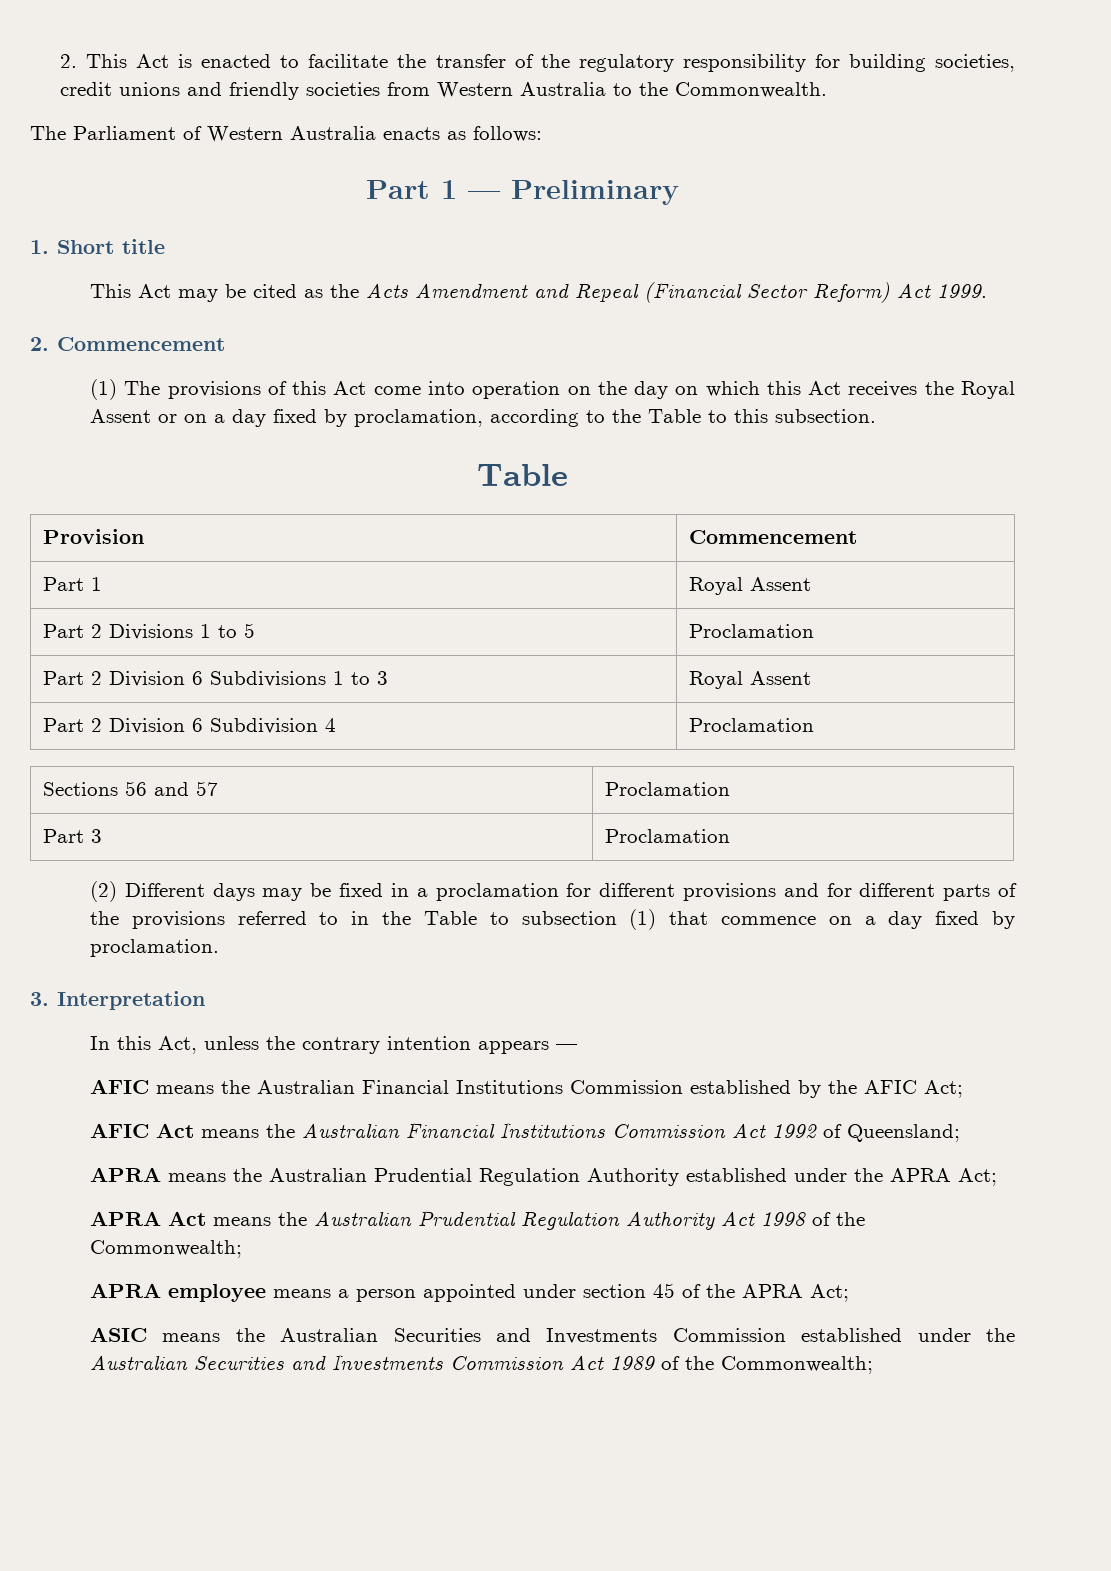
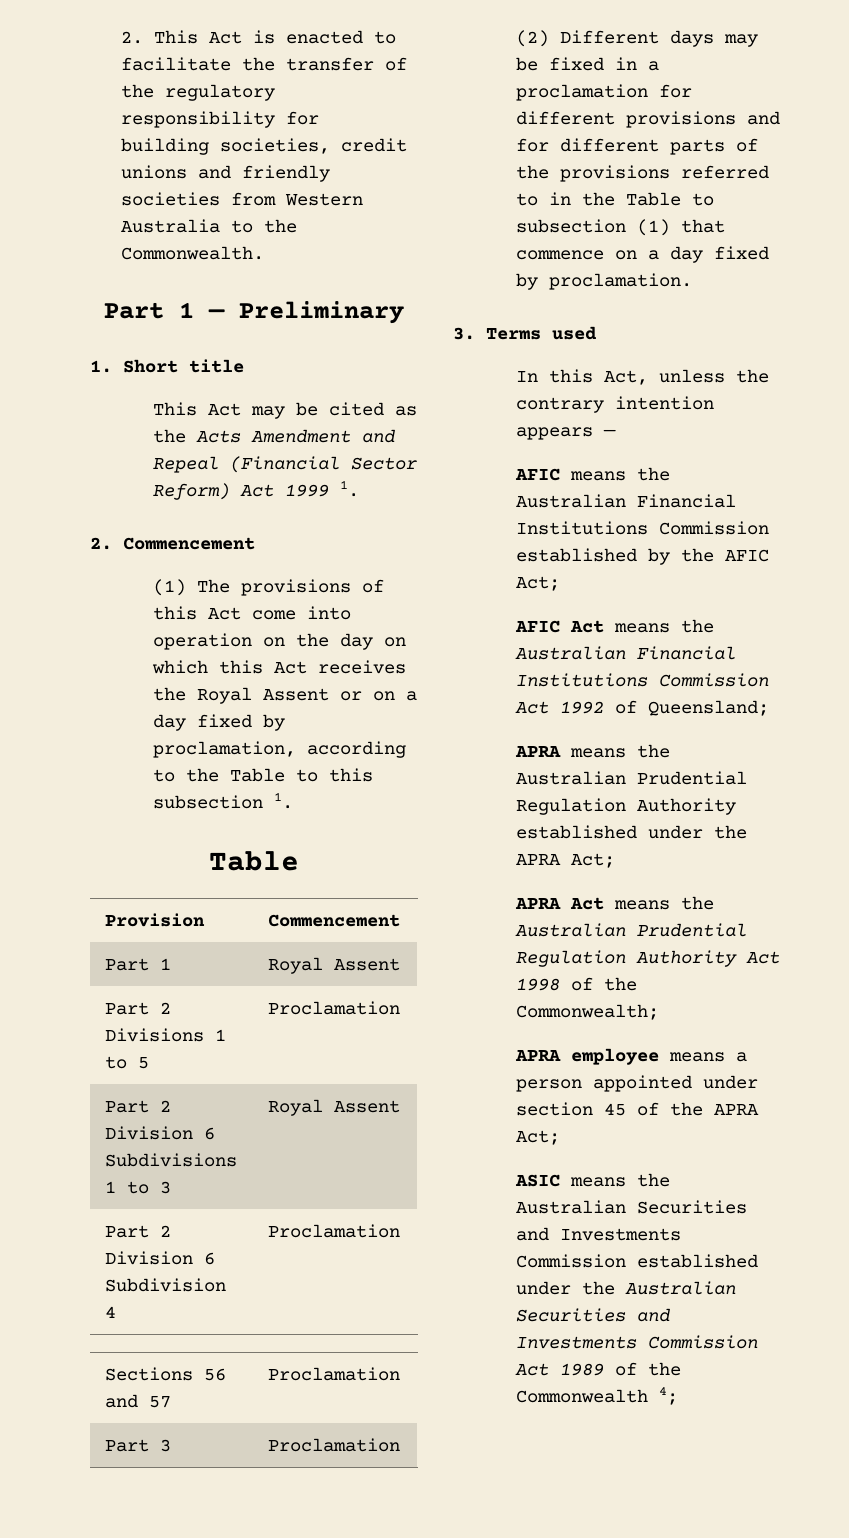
- The Parliament of Western Australia enacts as follows:
- This Act may be cited as the Acts Amendment and Repeal (Financial Sector Reform) Act 1999.
+ This Act may be cited as the Acts Amendment and Repeal (Financial Sector Reform) Act 1999 1.
- (1) The provisions of this Act come into operation on the day on which this Act receives the Royal Assent or on a day fixed by proclamation, according to the Table to this subsection.
+ (1) The provisions of this Act come into operation on the day on which this Act receives the Royal Assent or on a day fixed by proclamation, according to the Table to this subsection 1.
- 3. Interpretation
+ 3. Terms used
- ASIC means the Australian Securities and Investments Commission established under the Australian Securities and Investments Commission Act 1989 of the Commonwealth;
+ ASIC means the Australian Securities and Investments Commission established under the Australian Securities and Investments Commission Act 1989 of the Commonwealth 4;

